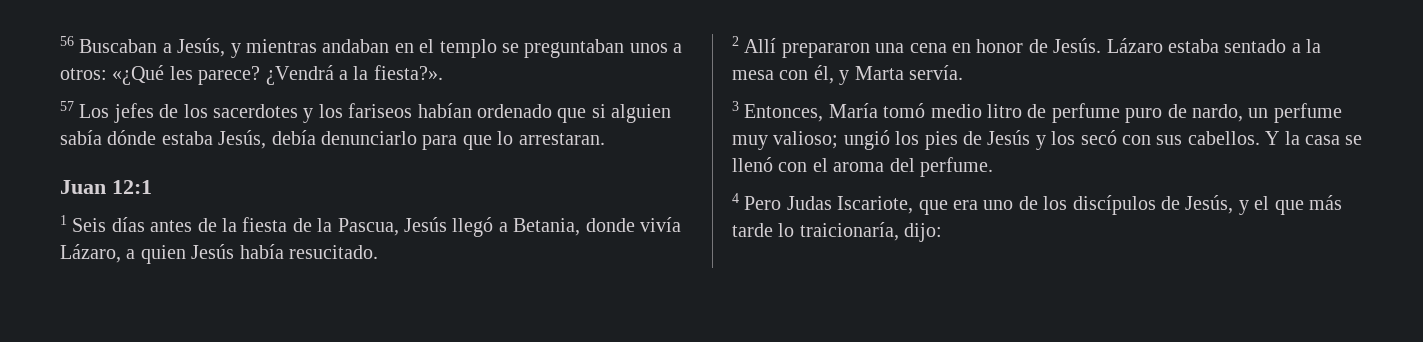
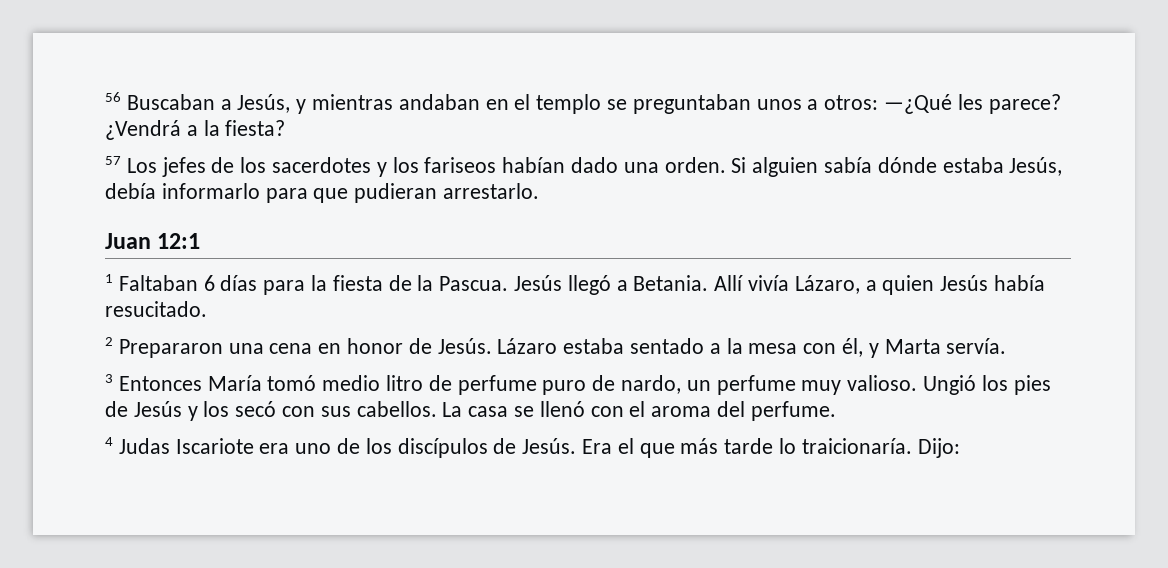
- 56 Buscaban a Jesús, y mientras andaban en el templo se preguntaban unos a otros: «¿Qué les parece?
+ 56 Buscaban a Jesús, y mientras andaban en el templo se preguntaban unos a otros: —¿Qué les parece?
- ¿Vendrá a la fiesta?».
+ ¿Vendrá a la fiesta?
- 57 Los jefes de los sacerdotes y los fariseos habían ordenado que si alguien sabía dónde estaba Jesús, debía denunciarlo para que lo arrestaran.
+ 57 Los jefes de los sacerdotes y los fariseos habían dado una orden. Si alguien sabía dónde estaba Jesús, debía informarlo para que pudieran arrestarlo.
- 1 Seis días antes de la fiesta de la Pascua, Jesús llegó a Betania, donde vivía Lázaro, a quien Jesús había resucitado.
+ 1 Faltaban 6 días para la fiesta de la Pascua. Jesús llegó a Betania. Allí vivía Lázaro, a quien Jesús había resucitado.
- 2 Allí prepararon una cena en honor de Jesús.
+ 2 Prepararon una cena en honor de Jesús.
- 3 Entonces, María tomó medio litro de perfume puro de nardo, un perfume muy valioso; ungió los pies de Jesús y los secó con sus cabellos.
+ 3 Entonces María tomó medio litro de perfume puro de nardo, un perfume muy valioso. Ungió los pies de Jesús y los secó con sus cabellos.
- Y la casa se llenó con el aroma del perfume.
+ La casa se llenó con el aroma del perfume.
- 4 Pero Judas Iscariote, que era uno de los discípulos de Jesús, y el que más tarde lo traicionaría, dijo:
+ 4 Judas Iscariote era uno de los discípulos de Jesús. Era el que más tarde lo traicionaría. Dijo:

